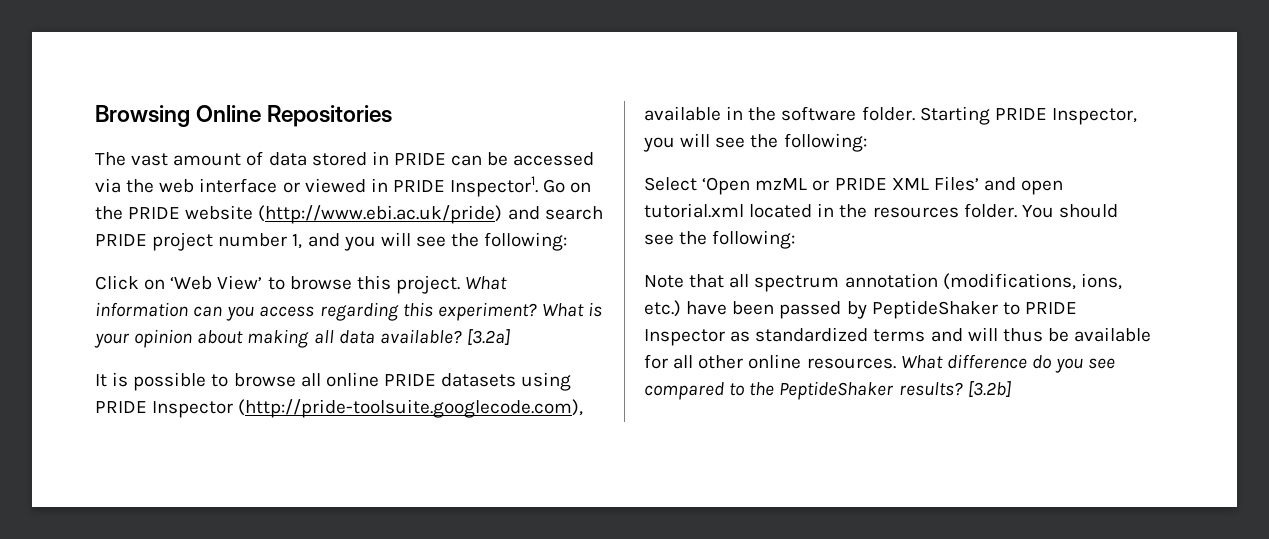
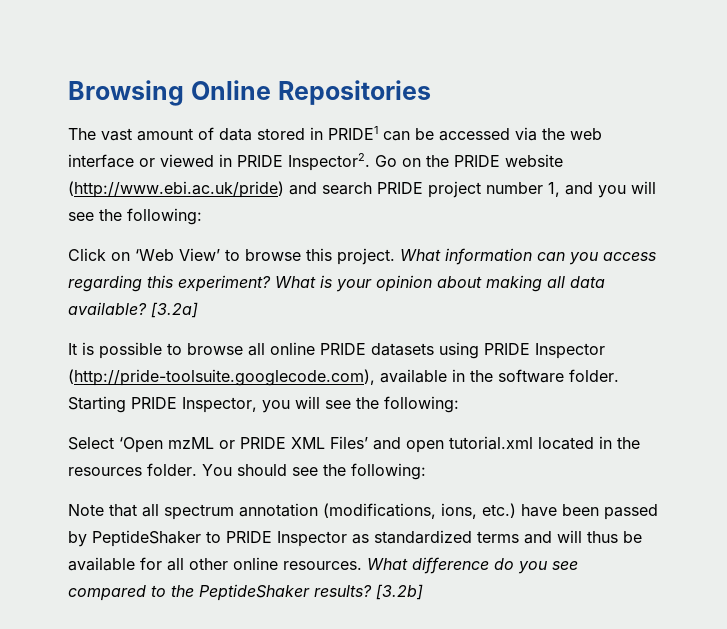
- The vast amount of data stored in PRIDE can be accessed via the web interface or viewed in PRIDE Inspector1.
+ The vast amount of data stored in PRIDE1 can be accessed via the web interface or viewed in PRIDE Inspector2.

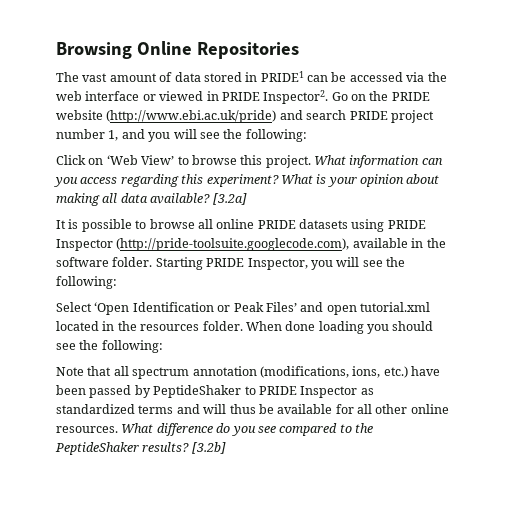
- Select ‘Open mzML or PRIDE XML Files’ and open tutorial.xml located in the resources folder.
+ Select ‘Open Identification or Peak Files’ and open tutorial.xml located in the resources folder.
- You should see the following:
+ When done loading you should see the following:

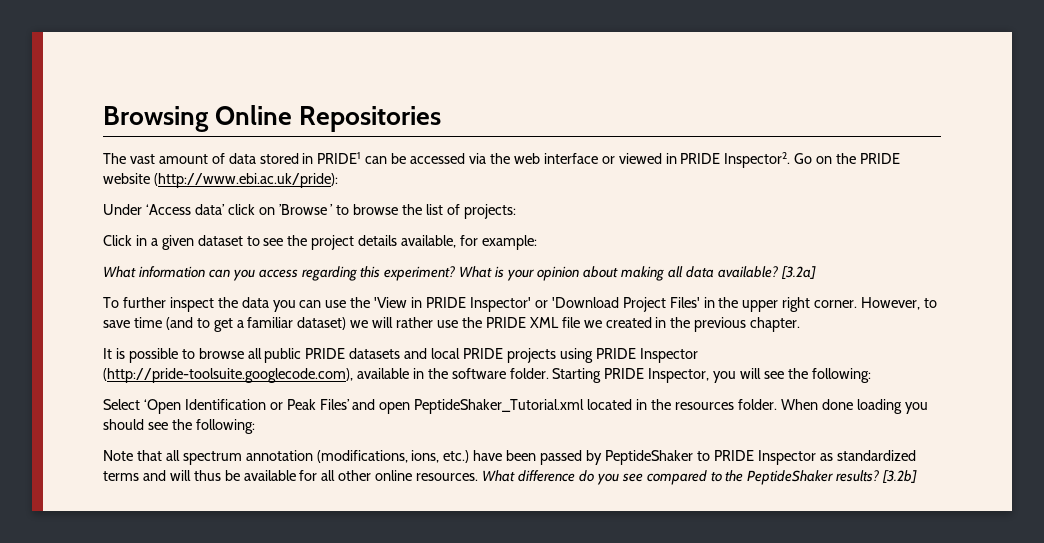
- Go on the PRIDE website (http://www.ebi.ac.uk/pride) and search PRIDE project number 1, and you will see the following:
- Click on ‘Web View’ to browse this project. What information can you access regarding this experiment?
+ Go on the PRIDE website (http://www.ebi.ac.uk/pride):
+ Under ‘Access data’ click on ’Browse ’ to browse the list of projects:
+ Click in a given dataset to see the project details available, for example:
+ What information can you access regarding this experiment?
+ To further inspect the data you can use the 'View in PRIDE Inspector' or 'Download Project Files' in the upper right corner. However, to save time (and to get a familiar dataset) we will rather use the PRIDE XML file we created in the previous chapter.
- It is possible to browse all online PRIDE datasets using PRIDE Inspector (http://pride-toolsuite.googlecode.com), available in the software folder.
+ It is possible to browse all public PRIDE datasets and local PRIDE projects using PRIDE Inspector (http://pride-toolsuite.googlecode.com), available in the software folder.
- Select ‘Open Identification or Peak Files’ and open tutorial.xml located in the resources folder.
+ Select ‘Open Identification or Peak Files’ and open PeptideShaker_Tutorial.xml located in the resources folder.

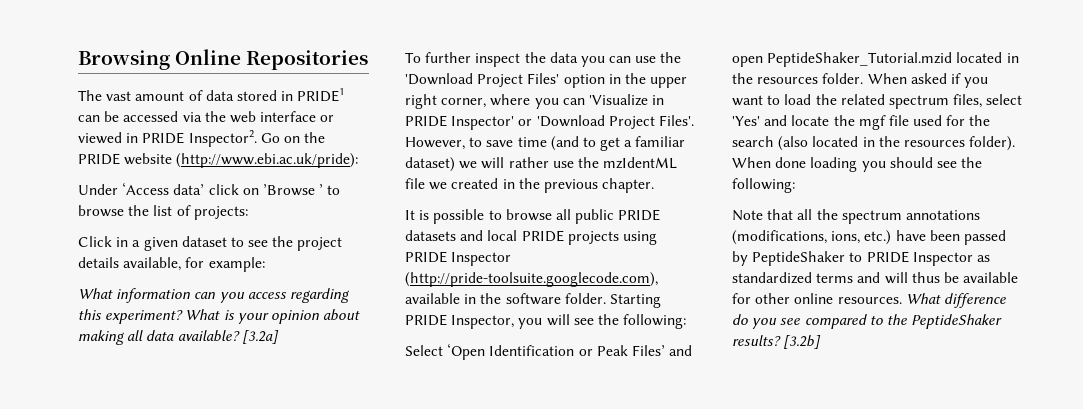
- To further inspect the data you can use the 'View in PRIDE Inspector' or 'Download Project Files' in the upper right corner.
+ To further inspect the data you can use the 'Download Project Files' option in the upper right corner, where you can 'Visualize in PRIDE Inspector' or 'Download Project Files'.
- However, to save time (and to get a familiar dataset) we will rather use the PRIDE XML file we created in the previous chapter.
+ However, to save time (and to get a familiar dataset) we will rather use the mzIdentML file we created in the previous chapter.
- Select ‘Open Identification or Peak Files’ and open PeptideShaker_Tutorial.xml located in the resources folder.
+ Select ‘Open Identification or Peak Files’ and open PeptideShaker_Tutorial.mzid located in the resources folder.
- When done loading you should see the following:
+ When asked if you want to load the related spectrum files, select 'Yes' and locate the mgf file used for the search (also located in the resources folder). When done loading you should see the following:
- Note that all spectrum annotation (modifications, ions, etc.) have been passed by PeptideShaker to PRIDE Inspector as standardized terms and will thus be available for all other online resources.
+ Note that all the spectrum annotations (modifications, ions, etc.) have been passed by PeptideShaker to PRIDE Inspector as standardized terms and will thus be available for other online resources.

